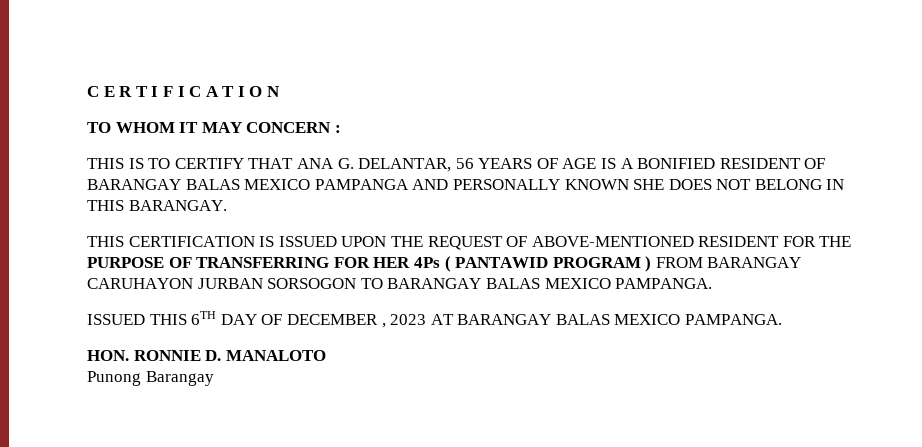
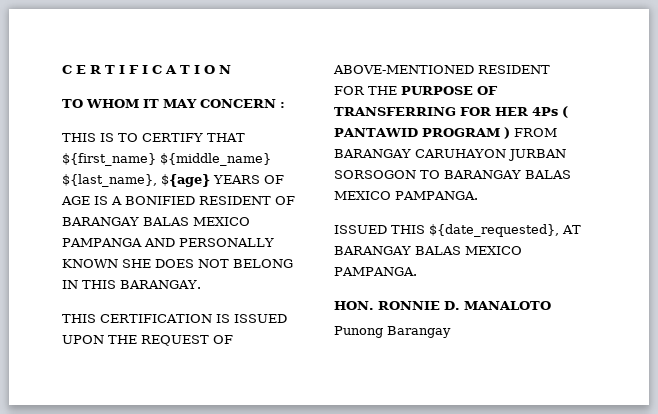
- THIS IS TO CERTIFY THAT ANA G. DELANTAR, 56 YEARS OF AGE IS A BONIFIED RESIDENT OF BARANGAY BALAS MEXICO PAMPANGA AND PERSONALLY KNOWN SHE DOES NOT BELONG IN THIS BARANGAY.
+ THIS IS TO CERTIFY THAT ${first_name} ${middle_name} ${last_name}, ${age} YEARS OF AGE IS A BONIFIED RESIDENT OF BARANGAY BALAS MEXICO PAMPANGA AND PERSONALLY KNOWN SHE DOES NOT BELONG IN THIS BARANGAY.
- ISSUED THIS 6TH DAY OF DECEMBER , 2023 AT BARANGAY BALAS MEXICO PAMPANGA.
+ ISSUED THIS ${date_requested}, AT BARANGAY BALAS MEXICO PAMPANGA.

